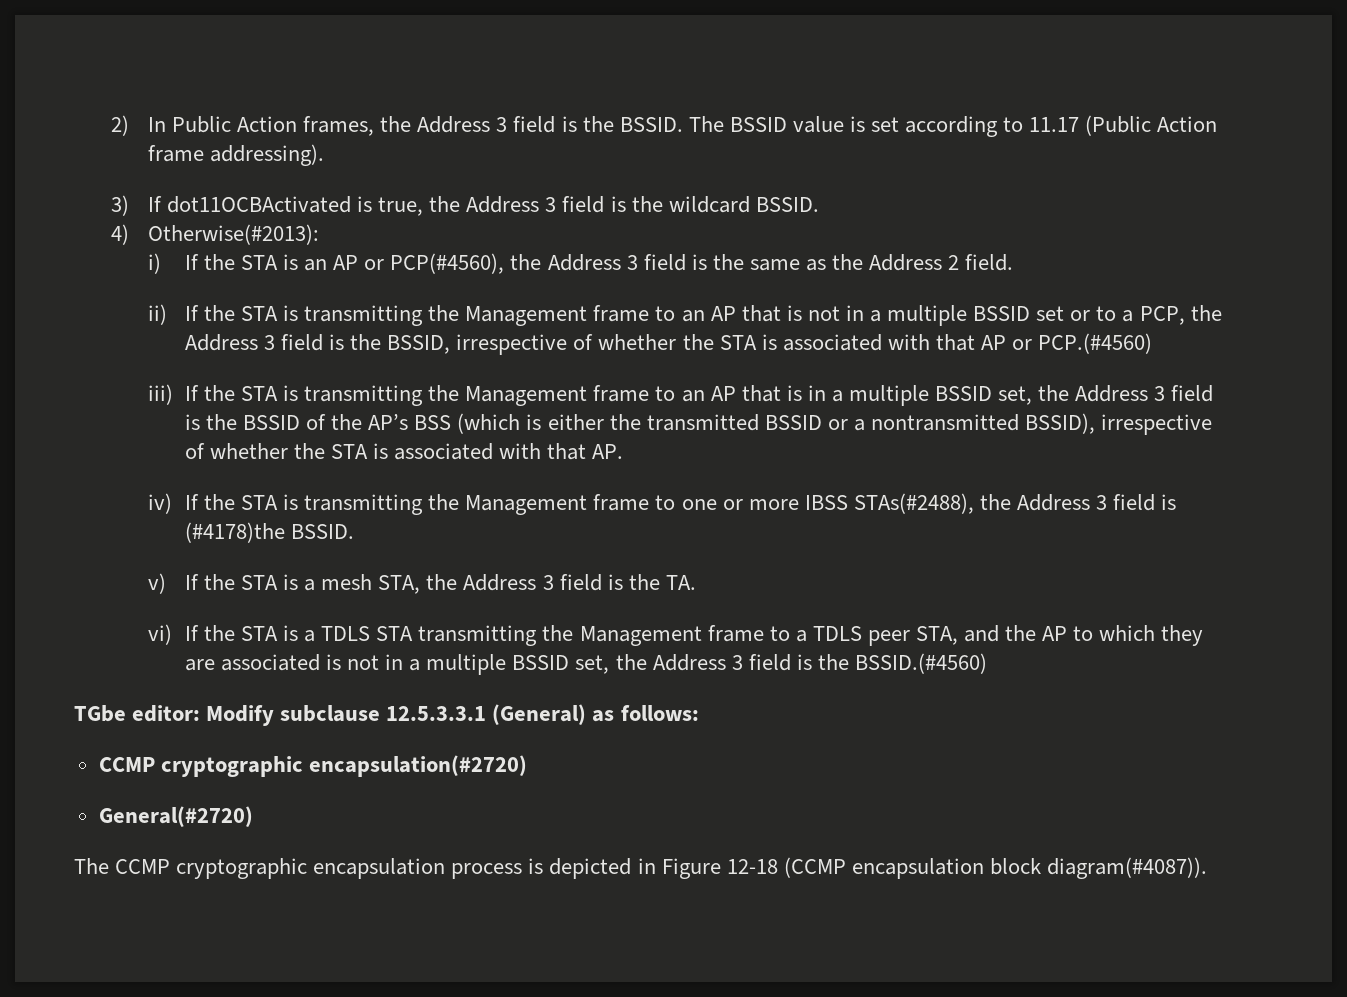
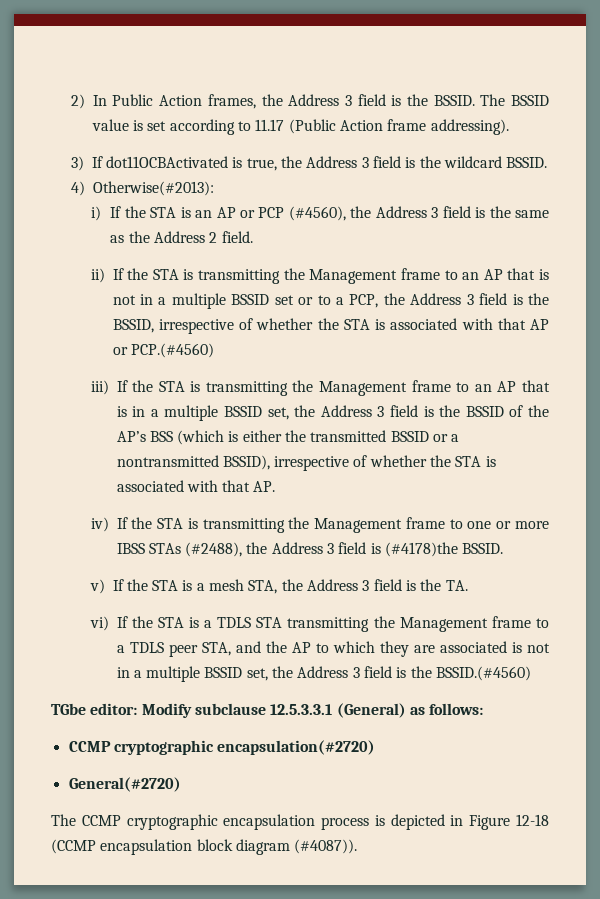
- i) If the STA is an AP or PCP(#4560), the Address 3 field is the same as the Address 2 field.
+ i) If the STA is an AP or PCP (#4560), the Address 3 field is the same as the Address 2 field.
- iv) If the STA is transmitting the Management frame to one or more IBSS STAs(#2488), the Address 3 field is (#4178)the BSSID.
+ iv) If the STA is transmitting the Management frame to one or more IBSS STAs (#2488), the Address 3 field is (#4178)the BSSID.
- The CCMP cryptographic encapsulation process is depicted in Figure 12-18 (CCMP encapsulation block diagram(#4087)).
+ The CCMP cryptographic encapsulation process is depicted in Figure 12-18 (CCMP encapsulation block diagram (#4087)).

